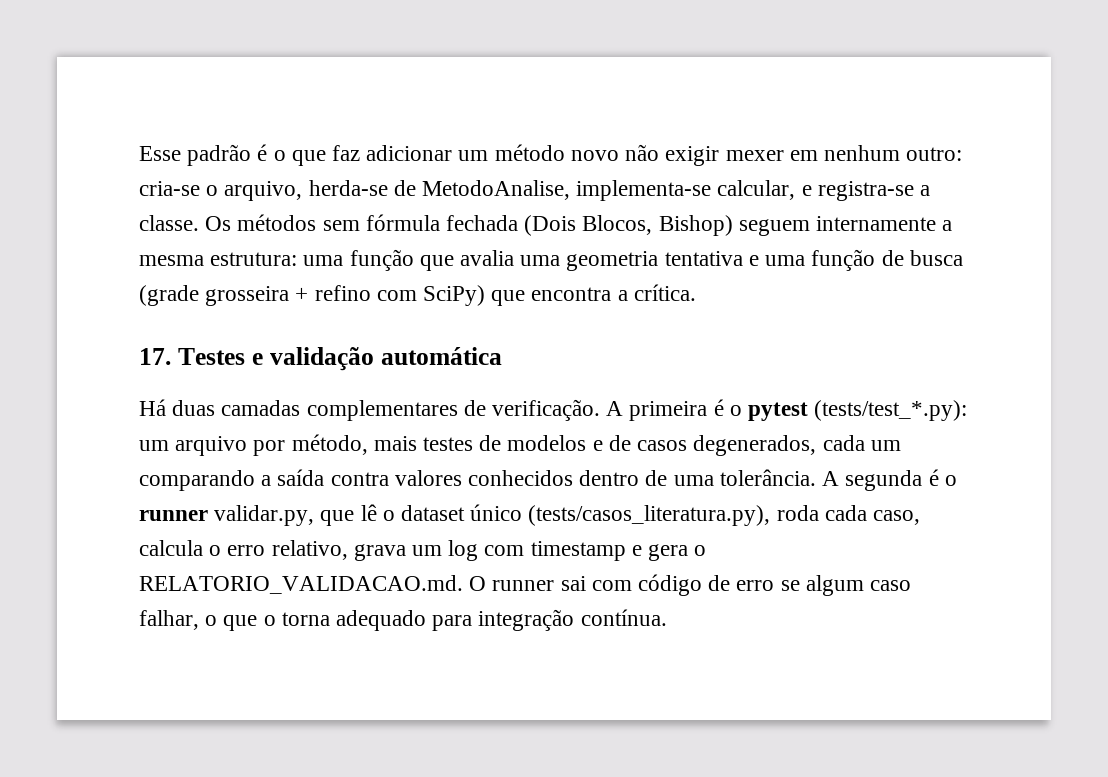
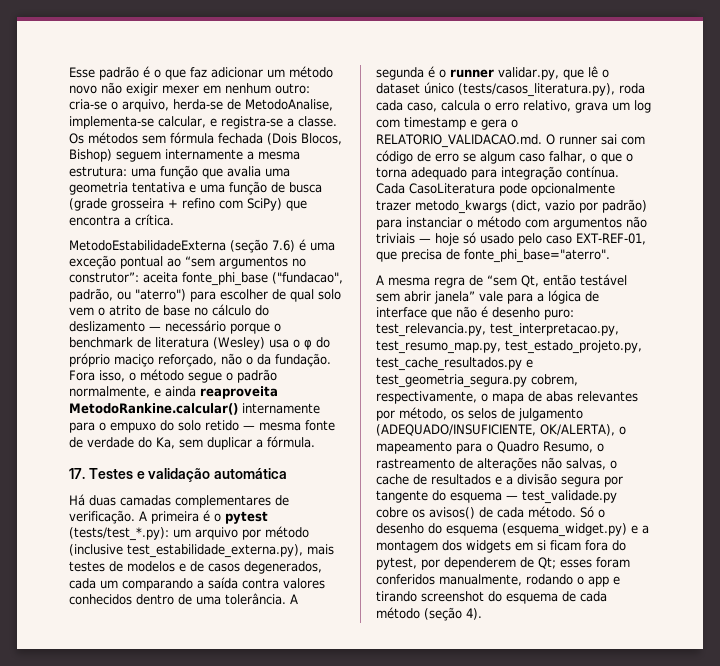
+ MetodoEstabilidadeExterna (seção 7.6) é uma exceção pontual ao “sem argumentos no construtor”: aceita fonte_phi_base ("fundacao", padrão, ou "aterro") para escolher de qual solo vem o atrito de base no cálculo do deslizamento — necessário porque o benchmark de literatura (Wesley) usa o φ do próprio maciço reforçado, não o da fundação. Fora isso, o método segue o padrão normalmente, e ainda reaproveita MetodoRankine.calcular() internamente para o empuxo do solo retido — mesma fonte de verdade do Ka, sem duplicar a fórmula.
- A primeira é o pytest (tests/test_*.py): um arquivo por método, mais testes de modelos e de casos degenerados, cada um comparando a saída contra valores conhecidos dentro de uma tolerância.
+ A primeira é o pytest (tests/test_*.py): um arquivo por método (inclusive test_estabilidade_externa.py), mais testes de modelos e de casos degenerados, cada um comparando a saída contra valores conhecidos dentro de uma tolerância.
+ Cada CasoLiteratura pode opcionalmente trazer metodo_kwargs (dict, vazio por padrão) para instanciar o método com argumentos não triviais — hoje só usado pelo caso EXT-REF-01, que precisa de fonte_phi_base="aterro".
+ A mesma regra de “sem Qt, então testável sem abrir janela” vale para a lógica de interface que não é desenho puro: test_relevancia.py, test_interpretacao.py, test_resumo_map.py, test_estado_projeto.py, test_cache_resultados.py e test_geometria_segura.py cobrem, respectivamente, o mapa de abas relevantes por método, os selos de julgamento (ADEQUADO/INSUFICIENTE, OK/ALERTA), o mapeamento para o Quadro Resumo, o rastreamento de alterações não salvas, o cache de resultados e a divisão segura por tangente do esquema — test_validade.py cobre os avisos() de cada método. Só o desenho do esquema (esquema_widget.py) e a montagem dos widgets em si ficam fora do pytest, por dependerem de Qt; esses foram conferidos manualmente, rodando o app e tirando screenshot do esquema de cada método (seção 4).

